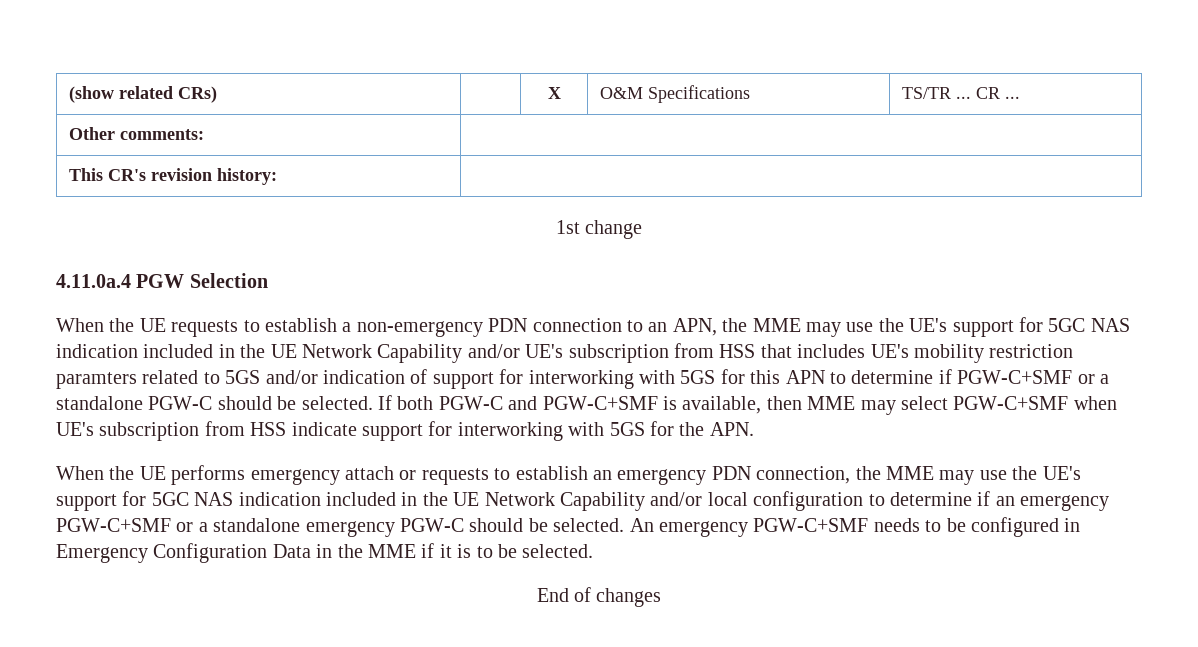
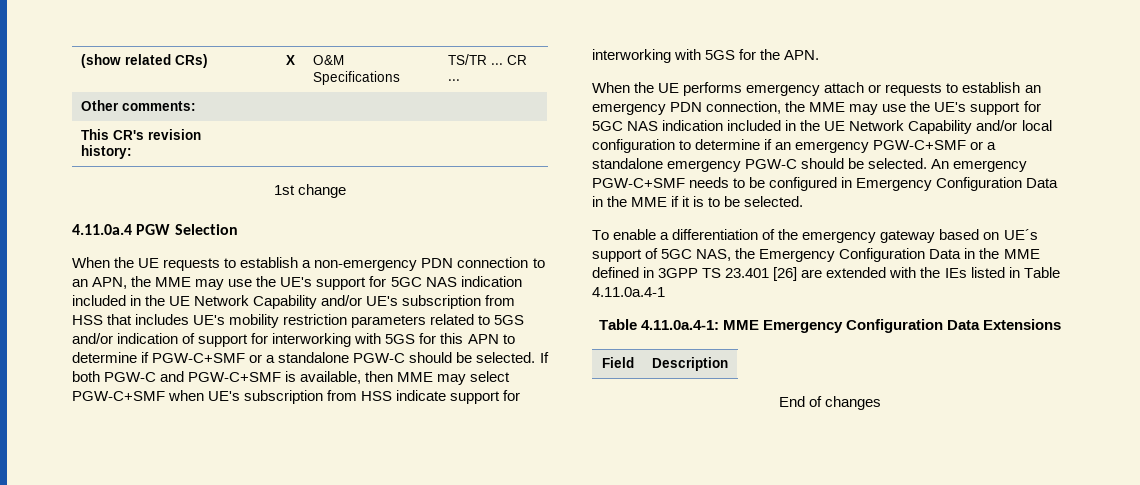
- When the UE requests to establish a non-emergency PDN connection to an APN, the MME may use the UE's support for 5GC NAS indication included in the UE Network Capability and/or UE's subscription from HSS that includes UE's mobility restriction paramters related to 5GS and/or indication of support for interworking with 5GS for this APN to determine if PGW-C+SMF or a standalone PGW-C should be selected.
+ When the UE requests to establish a non-emergency PDN connection to an APN, the MME may use the UE's support for 5GC NAS indication included in the UE Network Capability and/or UE's subscription from HSS that includes UE's mobility restriction parameters related to 5GS and/or indication of support for interworking with 5GS for this APN to determine if PGW-C+SMF or a standalone PGW-C should be selected.
+ To enable a differentiation of the emergency gateway based on UE´s support of 5GC NAS, the Emergency Configuration Data in the MME defined in 3GPP TS 23.401 [26] are extended with the IEs listed in Table 4.11.0a.4-1
+ Table 4.11.0a.4-1: MME Emergency Configuration Data Extensions
+ Field | Description

